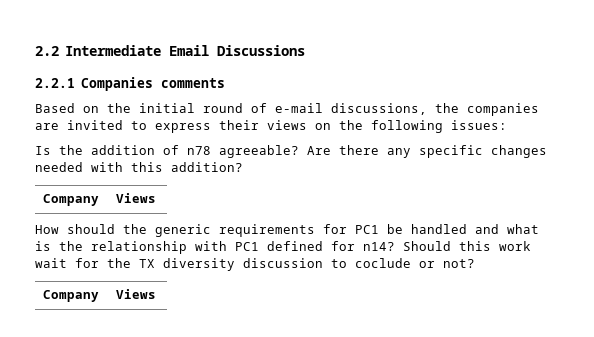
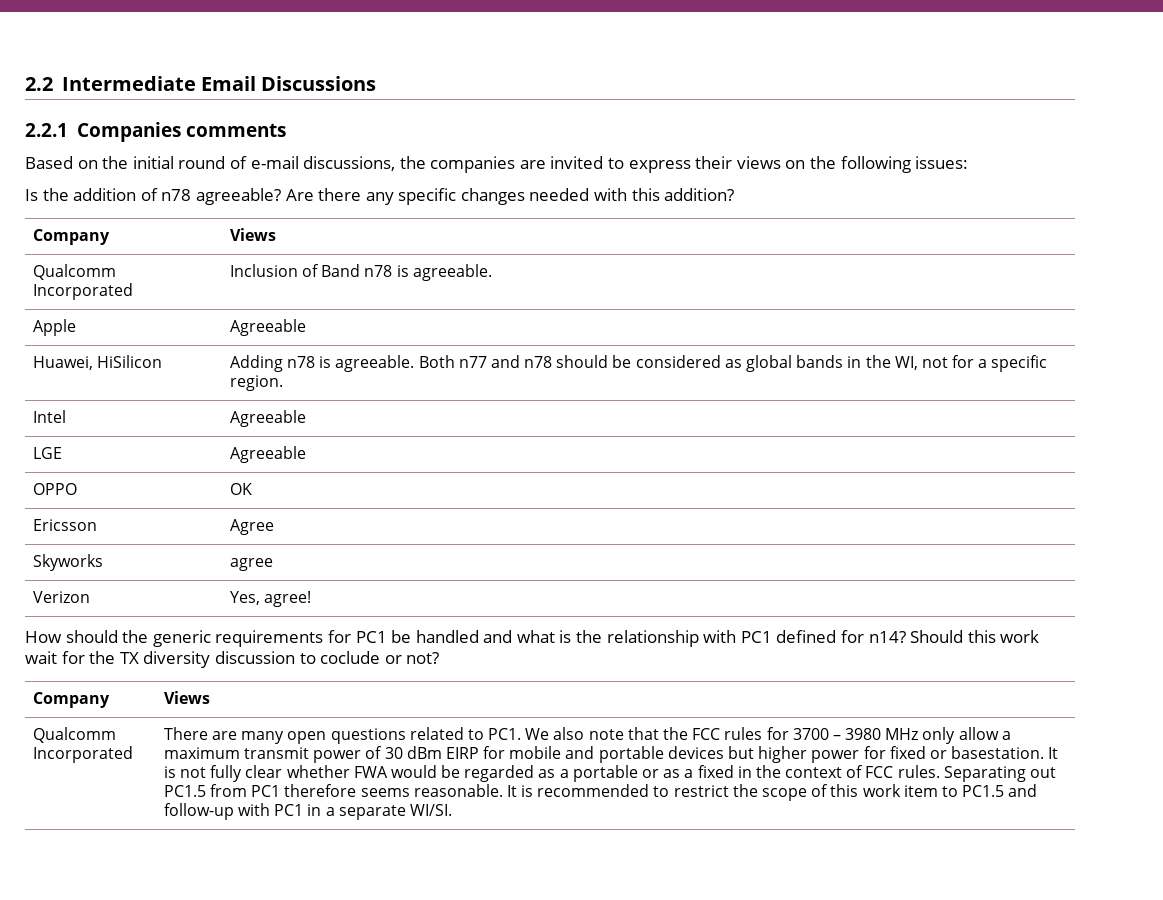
+ Qualcomm Incorporated | Inclusion of Band n78 is agreeable.
+ Apple | Agreeable
+ Huawei, HiSilicon | Adding n78 is agreeable. Both n77 and n78 should be considered as global bands in the WI, not for a specific region.
+ Intel | Agreeable
+ LGE | Agreeable
+ OPPO | OK
+ Ericsson | Agree
+ Skyworks | agree
+ Verizon | Yes, agree!
+ Qualcomm Incorporated | There are many open questions related to PC1. We also note that the FCC rules for 3700 – 3980 MHz only allow a maximum transmit power of 30 dBm EIRP for mobile and portable devices but higher power for fixed or basestation. It is not fully clear whether FWA would be regarded as a portable or as a fixed in the context of FCC rules. Separating out PC1.5 from PC1 therefore seems reasonable. It is recommended to restrict the scope of this work item to PC1.5 and follow-up with PC1 in a separate WI/SI.

